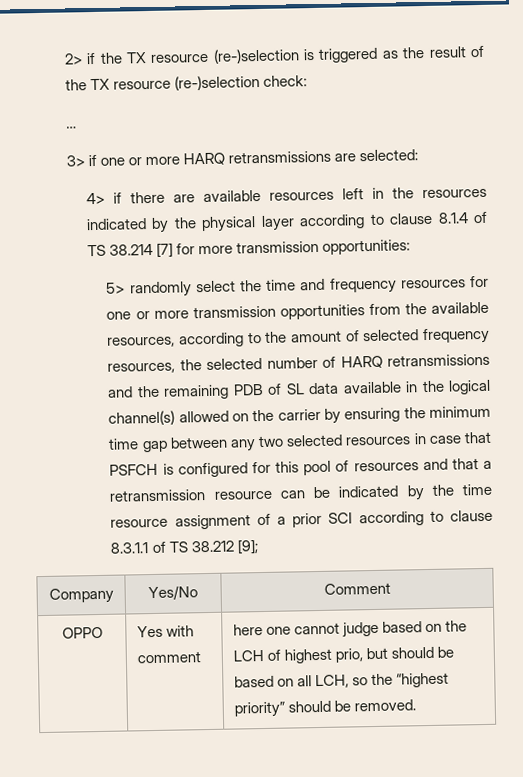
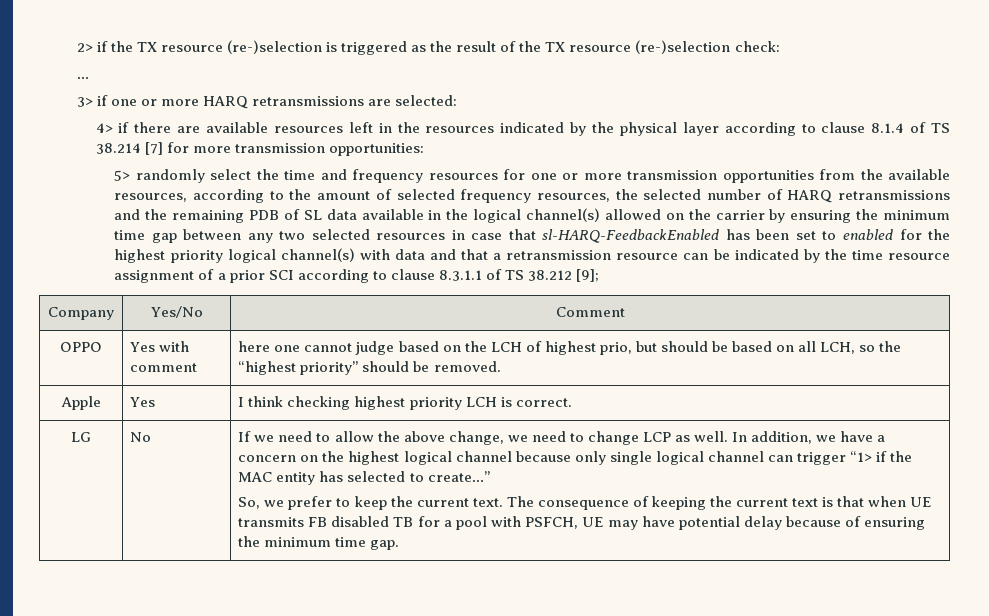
- 5> randomly select the time and frequency resources for one or more transmission opportunities from the available resources, according to the amount of selected frequency resources, the selected number of HARQ retransmissions and the remaining PDB of SL data available in the logical channel(s) allowed on the carrier by ensuring the minimum time gap between any two selected resources in case that PSFCH is configured for this pool of resources and that a retransmission resource can be indicated by the time resource assignment of a prior SCI according to clause 8.3.1.1 of TS 38.212 [9];
+ 5> randomly select the time and frequency resources for one or more transmission opportunities from the available resources, according to the amount of selected frequency resources, the selected number of HARQ retransmissions and the remaining PDB of SL data available in the logical channel(s) allowed on the carrier by ensuring the minimum time gap between any two selected resources in case that sl-HARQ-FeedbackEnabled has been set to enabled for the highest priority logical channel(s) with data and that a retransmission resource can be indicated by the time resource assignment of a prior SCI according to clause 8.3.1.1 of TS 38.212 [9];
+ Apple | Yes | I think checking highest priority LCH is correct.
+ LG | No | If we need to allow the above change, we need to change LCP as well. In addition, we have a concern on the highest logical channel because only single logical channel can trigger “1> if the MAC entity has selected to create…”
+ So, we prefer to keep the current text. The consequence of keeping the current text is that when UE transmits FB disabled TB for a pool with PSFCH, UE may have potential delay because of ensuring the minimum time gap.

